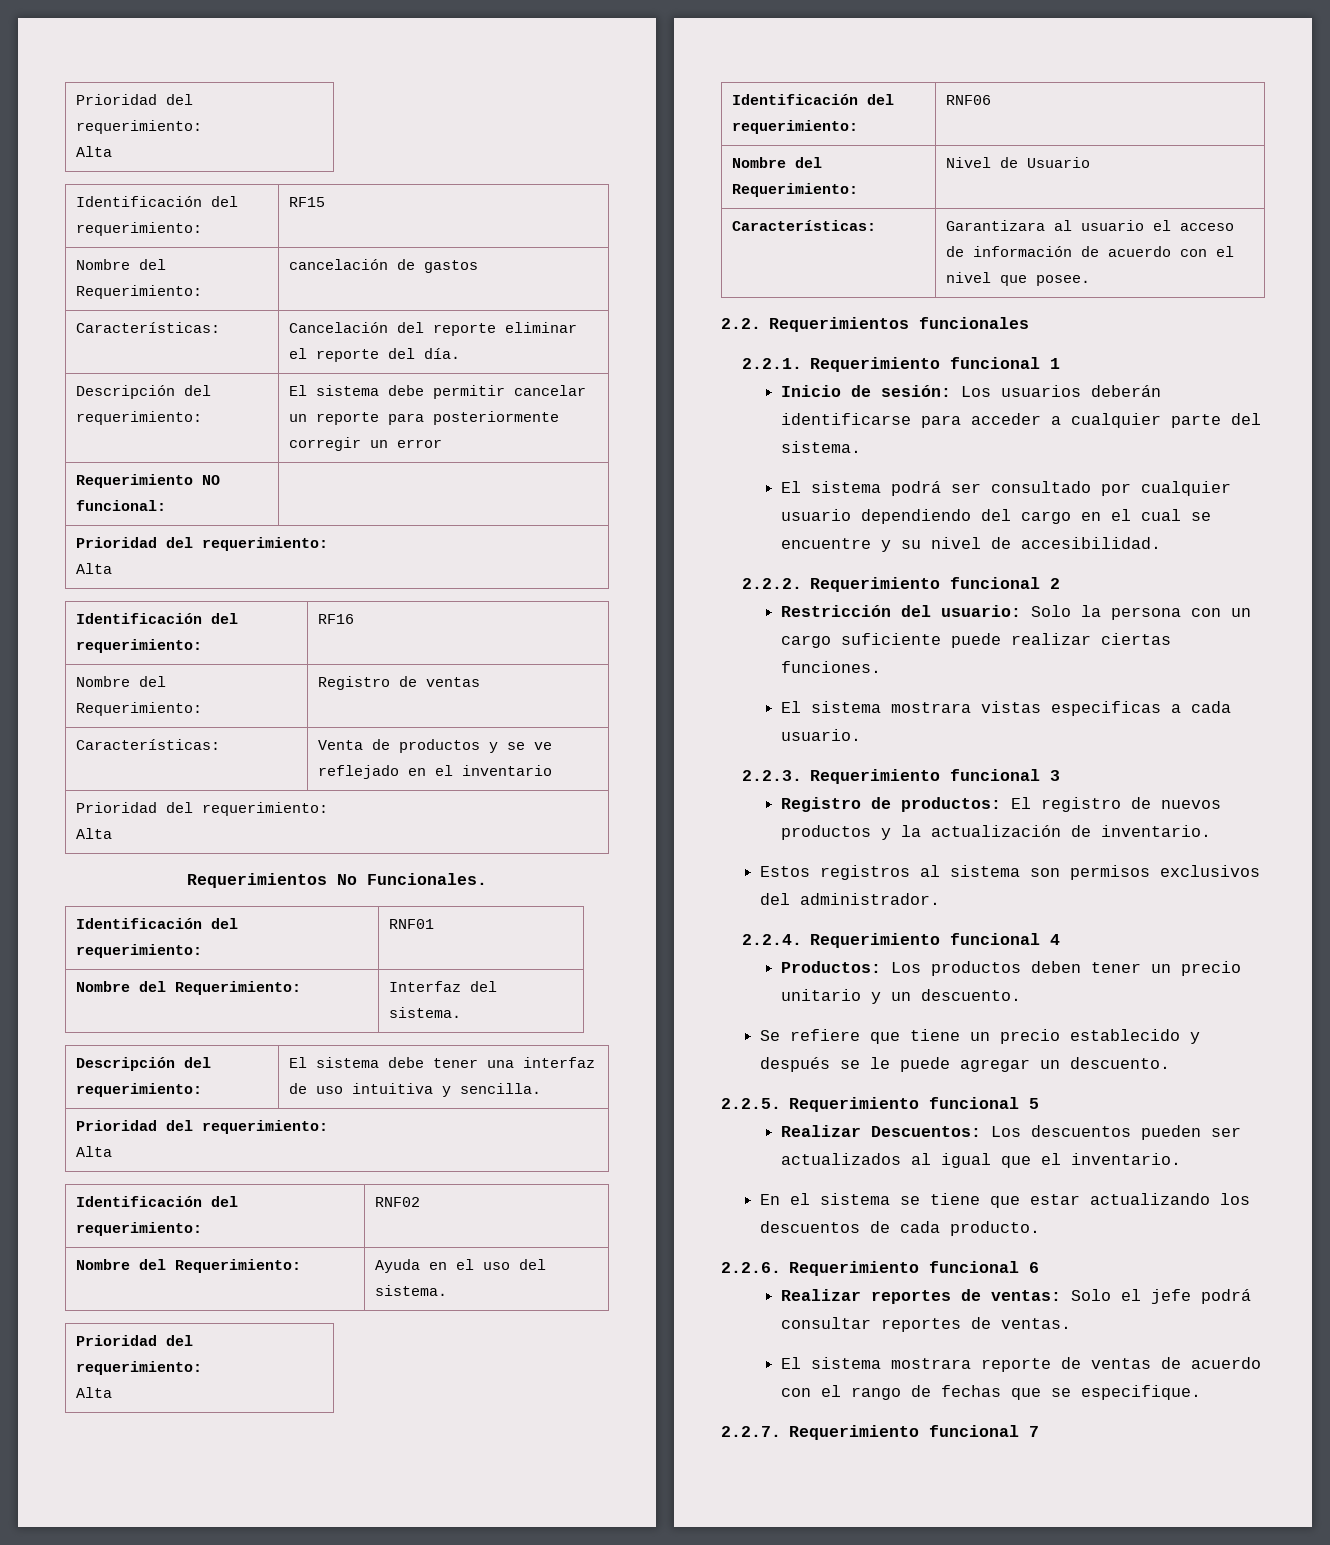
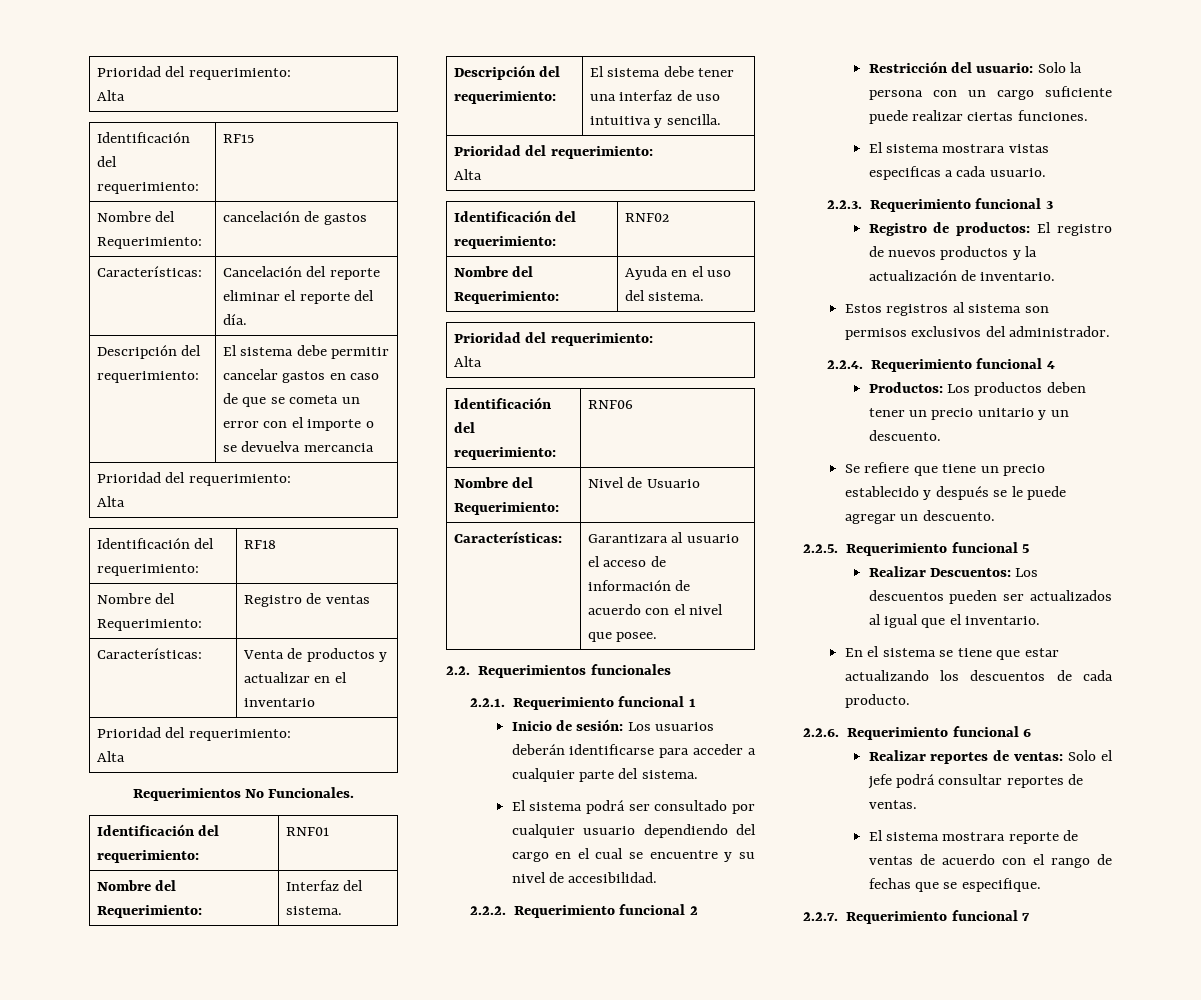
- Descripción del requerimiento: | El sistema debe permitir cancelar un reporte para posteriormente corregir un error
- Requerimiento NO funcional: |
+ Descripción del requerimiento: | El sistema debe permitir cancelar gastos en caso de que se cometa un error con el importe o se devuelva mercancia
  Prioridad del requerimiento:
  Alta
- Identificación del requerimiento: | RF16
+ Identificación del requerimiento: | RF18
- Características: | Venta de productos y se ve reflejado en el inventario
+ Características: | Venta de productos y actualizar en el inventario

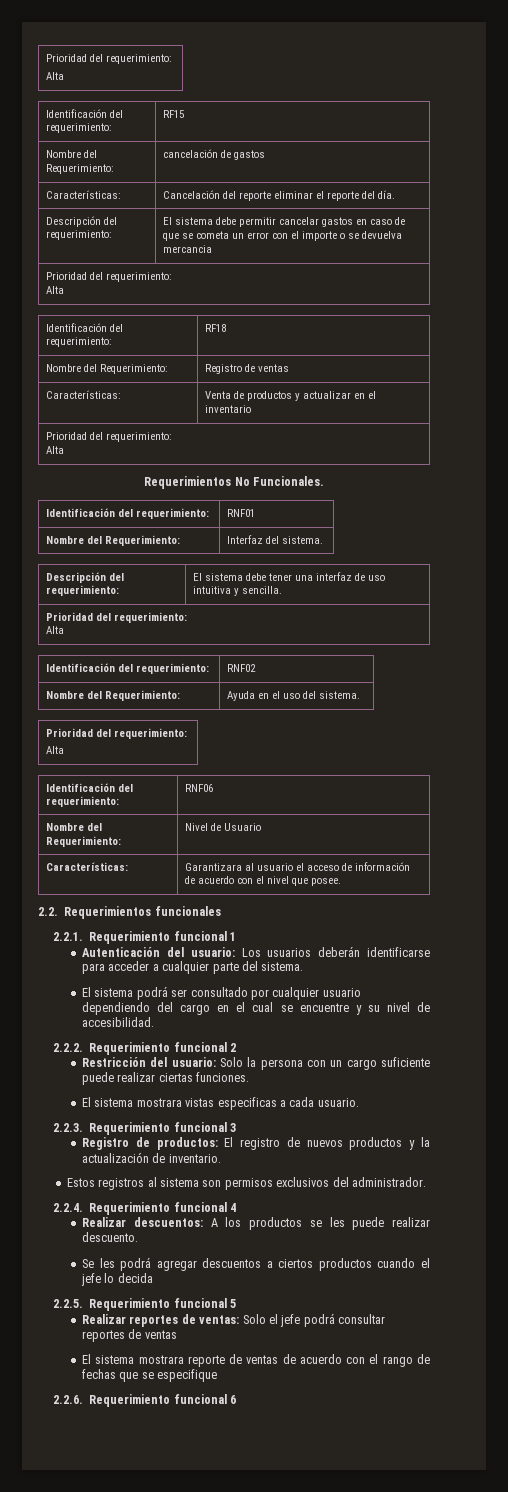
- Inicio de sesión: Los usuarios deberán identificarse para acceder a cualquier parte del sistema.
+ Autenticación del usuario: Los usuarios deberán identificarse para acceder a cualquier parte del sistema.
- Productos: Los productos deben tener un precio unitario y un descuento.
- Se refiere que tiene un precio establecido y después se le puede agregar un descuento.
+ Realizar descuentos: A los productos se les puede realizar descuento.
+ Se les podrá agregar descuentos a ciertos productos cuando el jefe lo decida
  2.2.5. Requerimiento funcional 5
- Realizar Descuentos: Los descuentos pueden ser actualizados al igual que el inventario.
- En el sistema se tiene que estar actualizando los descuentos de cada producto.
- 2.2.6. Requerimiento funcional 6
- Realizar reportes de ventas: Solo el jefe podrá consultar reportes de ventas.
+ Realizar reportes de ventas: Solo el jefe podrá consultar reportes de ventas
- El sistema mostrara reporte de ventas de acuerdo con el rango de fechas que se especifique.
- 2.2.7. Requerimiento funcional 7
+ El sistema mostrara reporte de ventas de acuerdo con el rango de fechas que se especifique
+ 2.2.6. Requerimiento funcional 6

